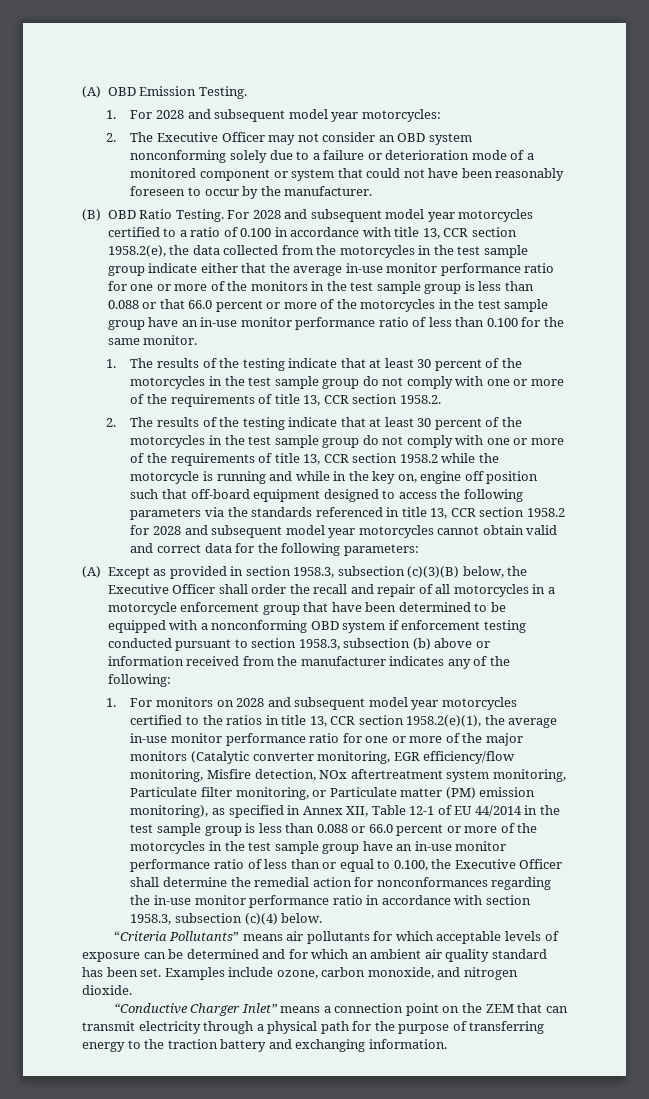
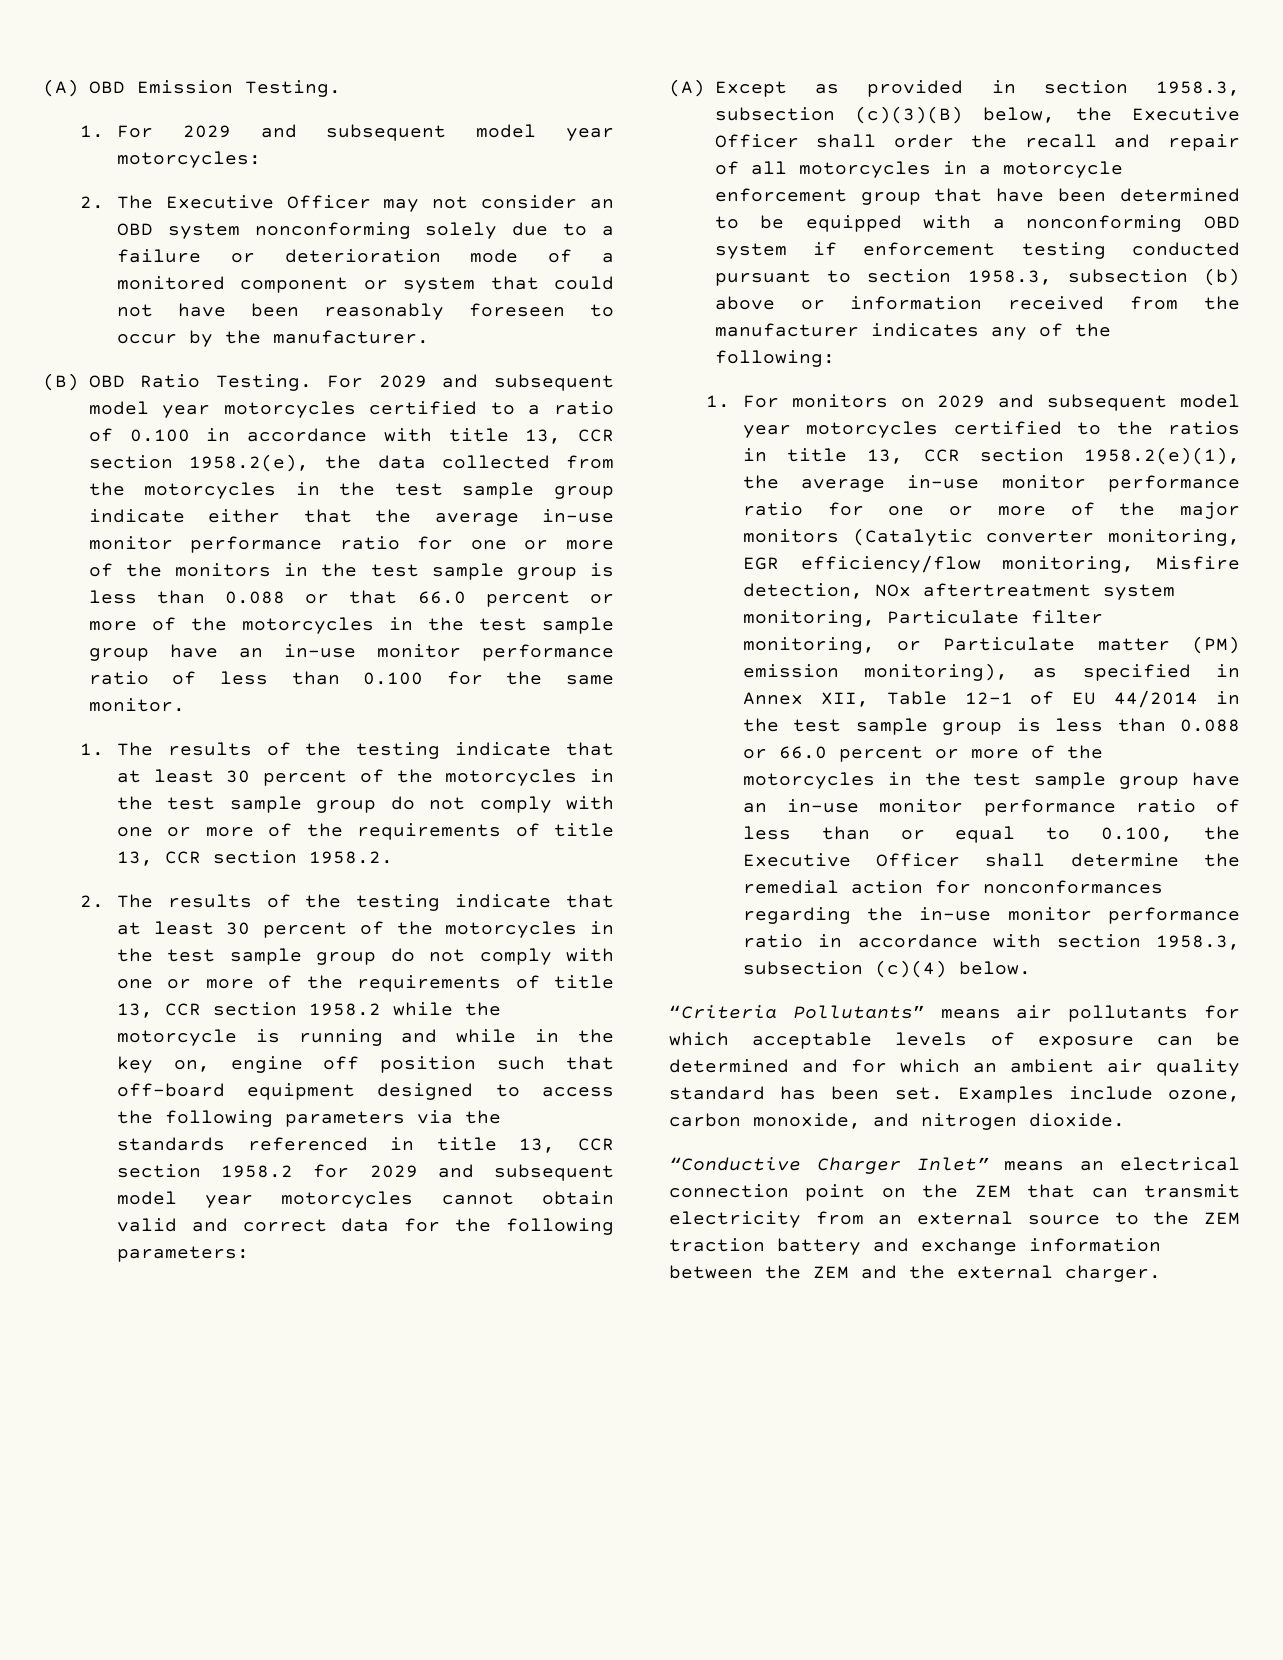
- 1. For 2028 and subsequent model year motorcycles:
+ 1. For 2029 and subsequent model year motorcycles:
- For 2028 and subsequent model year motorcycles certified to a ratio of 0.100 in accordance with title 13, CCR section 1958.2(e), the data collected from the motorcycles in the test sample group indicate either that the average in-use monitor performance ratio for one or more of the monitors in the test sample group is less than 0.088 or that 66.0 percent or more of the motorcycles in the test sample group have an in-use monitor performance ratio of less than 0.100 for the same monitor.
+ For 2029 and subsequent model year motorcycles certified to a ratio of 0.100 in accordance with title 13, CCR section 1958.2(e), the data collected from the motorcycles in the test sample group indicate either that the average in-use monitor performance ratio for one or more of the monitors in the test sample group is less than 0.088 or that 66.0 percent or more of the motorcycles in the test sample group have an in-use monitor performance ratio of less than 0.100 for the same monitor.
- 2. The results of the testing indicate that at least 30 percent of the motorcycles in the test sample group do not comply with one or more of the requirements of title 13, CCR section 1958.2 while the motorcycle is running and while in the key on, engine off position such that off-board equipment designed to access the following parameters via the standards referenced in title 13, CCR section 1958.2 for 2028 and subsequent model year motorcycles cannot obtain valid and correct data for the following parameters:
+ 2. The results of the testing indicate that at least 30 percent of the motorcycles in the test sample group do not comply with one or more of the requirements of title 13, CCR section 1958.2 while the motorcycle is running and while in the key on, engine off position such that off-board equipment designed to access the following parameters via the standards referenced in title 13, CCR section 1958.2 for 2029 and subsequent model year motorcycles cannot obtain valid and correct data for the following parameters:
- 1. For monitors on 2028 and subsequent model year motorcycles certified to the ratios in title 13, CCR section 1958.2(e)(1), the average in-use monitor performance ratio for one or more of the major monitors (Catalytic converter monitoring, EGR efficiency/flow monitoring, Misfire detection, NOx aftertreatment system monitoring, Particulate filter monitoring, or Particulate matter (PM) emission monitoring), as specified in Annex XII, Table 12-1 of EU 44/2014 in the test sample group is less than 0.088 or 66.0 percent or more of the motorcycles in the test sample group have an in-use monitor performance ratio of less than or equal to 0.100, the Executive Officer shall determine the remedial action for nonconformances regarding the in-use monitor performance ratio in accordance with section 1958.3, subsection (c)(4) below.
+ 1. For monitors on 2029 and subsequent model year motorcycles certified to the ratios in title 13, CCR section 1958.2(e)(1), the average in-use monitor performance ratio for one or more of the major monitors (Catalytic converter monitoring, EGR efficiency/flow monitoring, Misfire detection, NOx aftertreatment system monitoring, Particulate filter monitoring, or Particulate matter (PM) emission monitoring), as specified in Annex XII, Table 12-1 of EU 44/2014 in the test sample group is less than 0.088 or 66.0 percent or more of the motorcycles in the test sample group have an in-use monitor performance ratio of less than or equal to 0.100, the Executive Officer shall determine the remedial action for nonconformances regarding the in-use monitor performance ratio in accordance with section 1958.3, subsection (c)(4) below.
- “Conductive Charger Inlet” means a connection point on the ZEM that can transmit electricity through a physical path for the purpose of transferring energy to the traction battery and exchanging information.
+ “Conductive Charger Inlet” means an electrical connection point on the ZEM that can transmit electricity from an external source to the ZEM traction battery and exchange information between the ZEM and the external charger.

